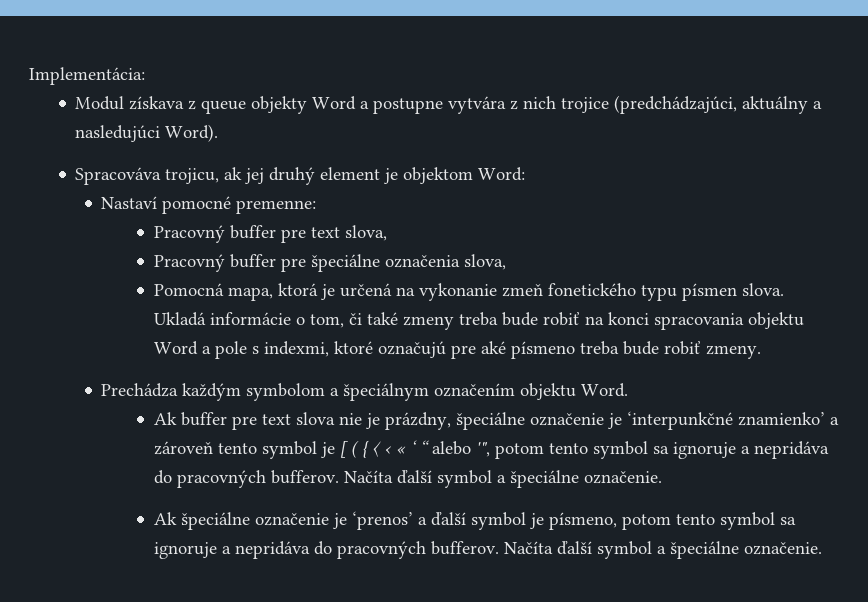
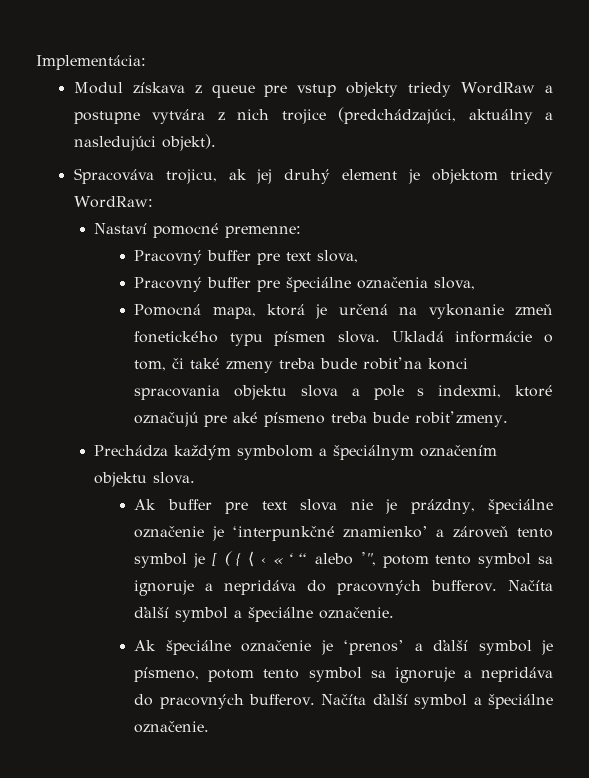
- Modul získava z queue objekty Word a postupne vytvára z nich trojice (predchádzajúci, aktuálny a nasledujúci Word).
+ Modul získava z queue pre vstup objekty triedy WordRaw a postupne vytvára z nich trojice (predchádzajúci, aktuálny a nasledujúci objekt).
- Spracováva trojicu, ak jej druhý element je objektom Word:
+ Spracováva trojicu, ak jej druhý element je objektom triedy WordRaw:
- Ukladá informácie o tom, či také zmeny treba bude robiť na konci spracovania objektu Word a pole s indexmi, ktoré označujú pre aké písmeno treba bude robiť zmeny.
+ Ukladá informácie o tom, či také zmeny treba bude robiť na konci spracovania objektu slova a pole s indexmi, ktoré označujú pre aké písmeno treba bude robiť zmeny.
- Prechádza každým symbolom a špeciálnym označením objektu Word.
+ Prechádza každým symbolom a špeciálnym označením objektu slova.

